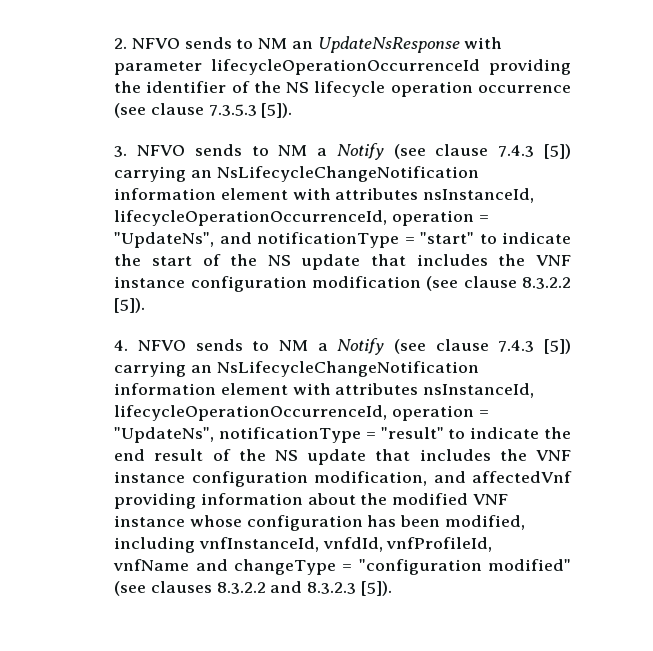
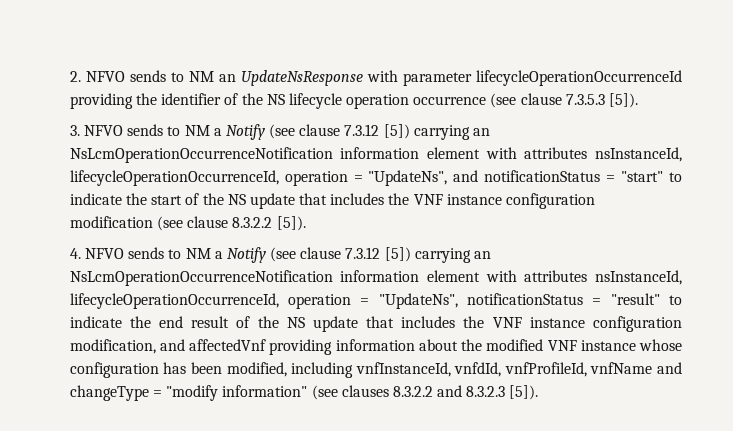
- 3. NFVO sends to NM a Notify (see clause 7.4.3 [5]) carrying an NsLifecycleChangeNotification information element with attributes nsInstanceId, lifecycleOperationOccurrenceId, operation = "UpdateNs", and notificationType = "start" to indicate the start of the NS update that includes the VNF instance configuration modification (see clause 8.3.2.2 [5]).
+ 3. NFVO sends to NM a Notify (see clause 7.3.12 [5]) carrying an NsLcmOperationOccurrenceNotification information element with attributes nsInstanceId, lifecycleOperationOccurrenceId, operation = "UpdateNs", and notificationStatus = "start" to indicate the start of the NS update that includes the VNF instance configuration modification (see clause 8.3.2.2 [5]).
- 4. NFVO sends to NM a Notify (see clause 7.4.3 [5]) carrying an NsLifecycleChangeNotification information element with attributes nsInstanceId, lifecycleOperationOccurrenceId, operation = "UpdateNs", notificationType = "result" to indicate the end result of the NS update that includes the VNF instance configuration modification, and affectedVnf providing information about the modified VNF instance whose configuration has been modified, including vnfInstanceId, vnfdId, vnfProfileId, vnfName and changeType = "configuration modified" (see clauses 8.3.2.2 and 8.3.2.3 [5]).
+ 4. NFVO sends to NM a Notify (see clause 7.3.12 [5]) carrying an NsLcmOperationOccurrenceNotification information element with attributes nsInstanceId, lifecycleOperationOccurrenceId, operation = "UpdateNs", notificationStatus = "result" to indicate the end result of the NS update that includes the VNF instance configuration modification, and affectedVnf providing information about the modified VNF instance whose configuration has been modified, including vnfInstanceId, vnfdId, vnfProfileId, vnfName and changeType = "modify information" (see clauses 8.3.2.2 and 8.3.2.3 [5]).

